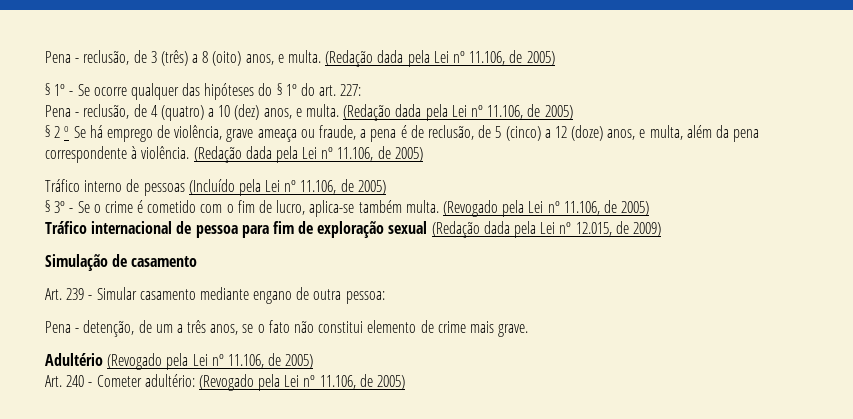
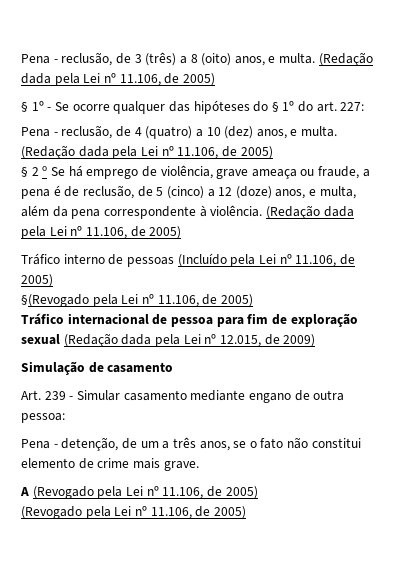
- § 3º - Se o crime é cometido com o fim de lucro, aplica-se também multa. (Revogado pela Lei nº 11.106, de 2005)
+ §(Revogado pela Lei nº 11.106, de 2005)
- Adultério (Revogado pela Lei nº 11.106, de 2005)
- Art. 240 - Cometer adultério: (Revogado pela Lei nº 11.106, de 2005)
+ A (Revogado pela Lei nº 11.106, de 2005)
+ (Revogado pela Lei nº 11.106, de 2005)

